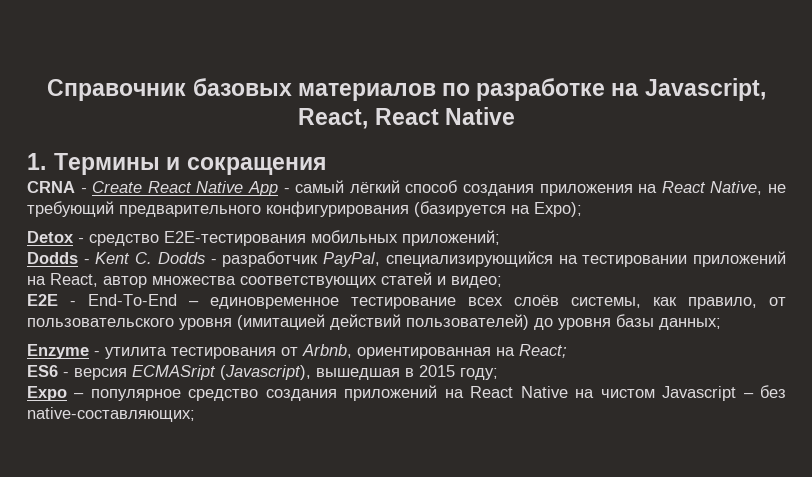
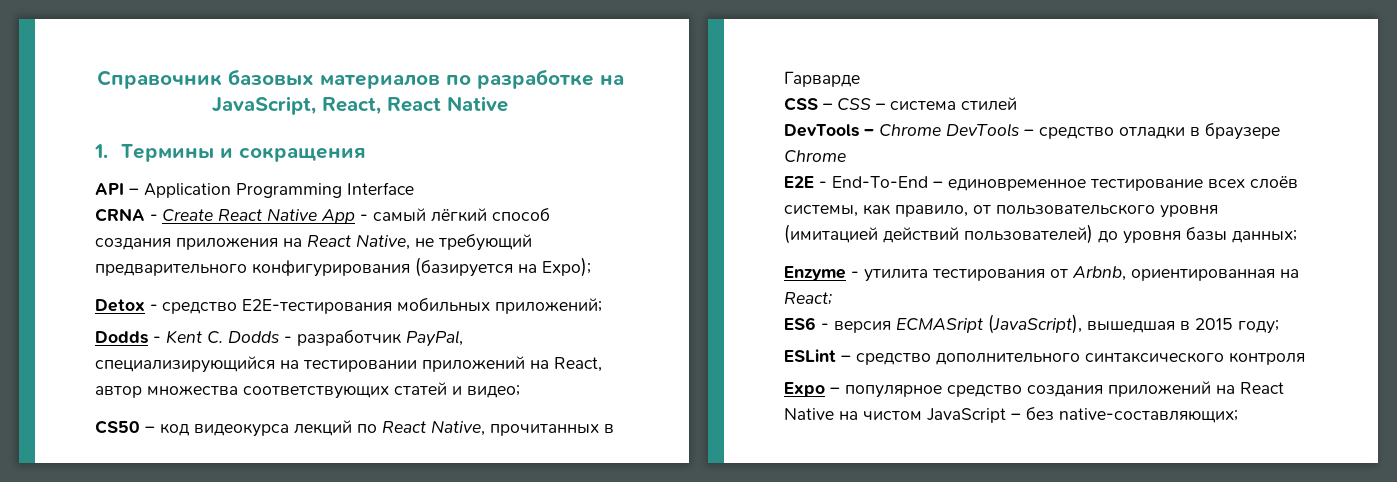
- Справочник базовых материалов по разработке на Javascript, React, React Native
+ Справочник базовых материалов по разработке на JavaScript, React, React Native
+ API – Application Programming Interface
+ CS50 – код видеокурса лекций по React Native, прочитанных в Гарварде
+ CSS – CSS – система стилей
+ DevTools – Chrome DevTools – средство отладки в браузере Chrome
- ES6 - версия ECMASript (Javascript), вышедшая в 2015 году;
+ ES6 - версия ECMASript (JavaScript), вышедшая в 2015 году;
+ ESLint – средство дополнительного синтаксического контроля
- Expo – популярное средство создания приложений на React Native на чистом Javascript – без native-составляющих;
+ Expo – популярное средство создания приложений на React Native на чистом JavaScript – без native-составляющих;

